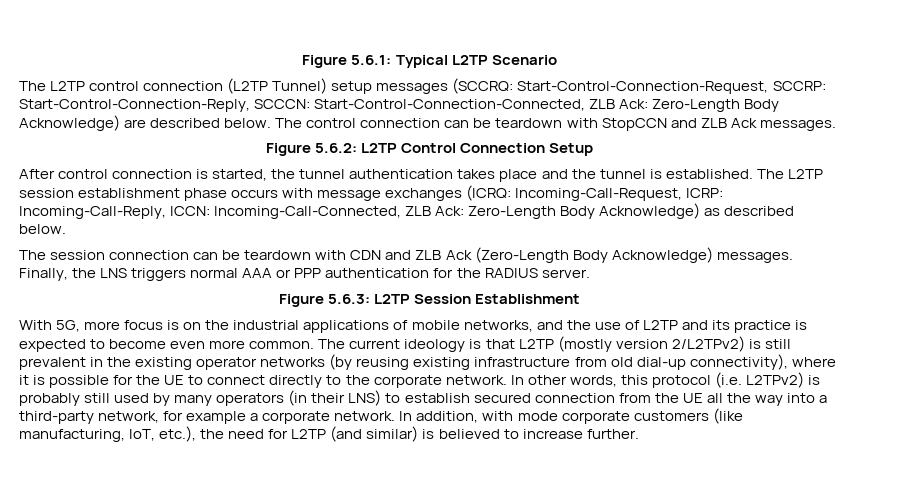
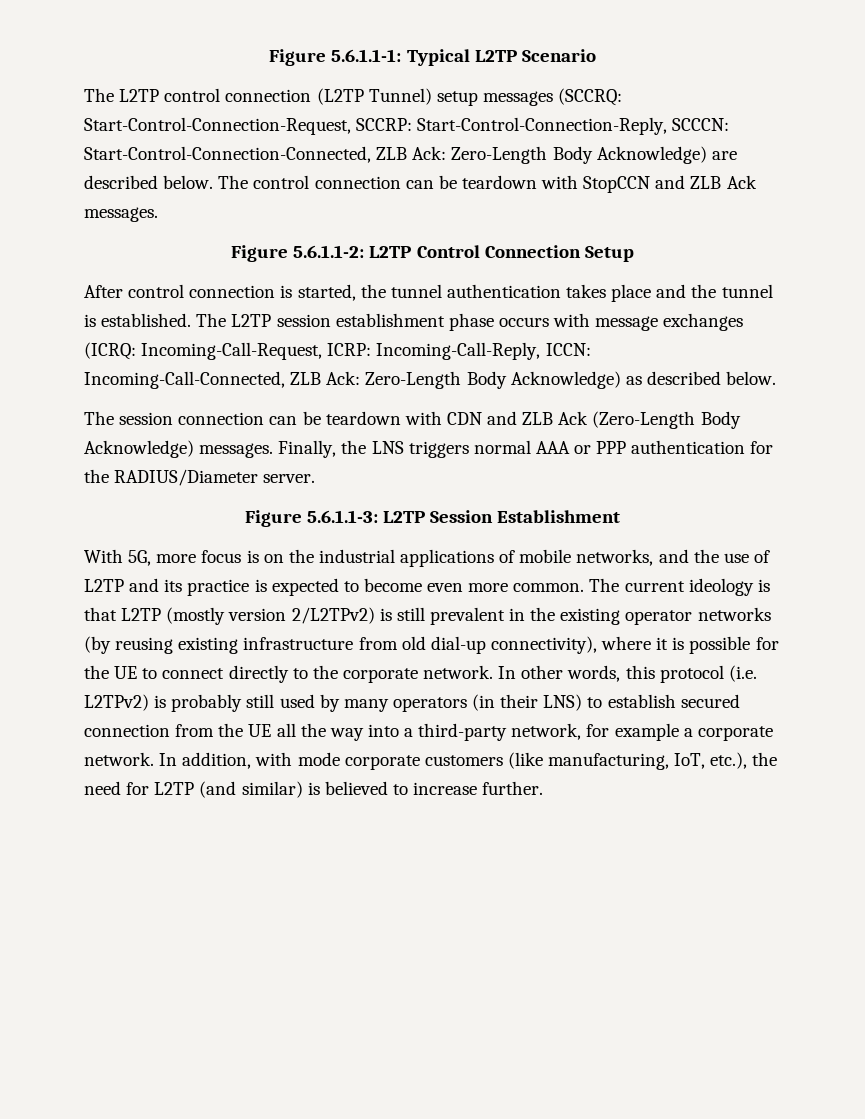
- Figure 5.6.1: Typical L2TP Scenario
+ Figure 5.6.1.1-1: Typical L2TP Scenario
- Figure 5.6.2: L2TP Control Connection Setup
+ Figure 5.6.1.1-2: L2TP Control Connection Setup
- Finally, the LNS triggers normal AAA or PPP authentication for the RADIUS server.
+ Finally, the LNS triggers normal AAA or PPP authentication for the RADIUS/Diameter server.
- Figure 5.6.3: L2TP Session Establishment
+ Figure 5.6.1.1-3: L2TP Session Establishment

